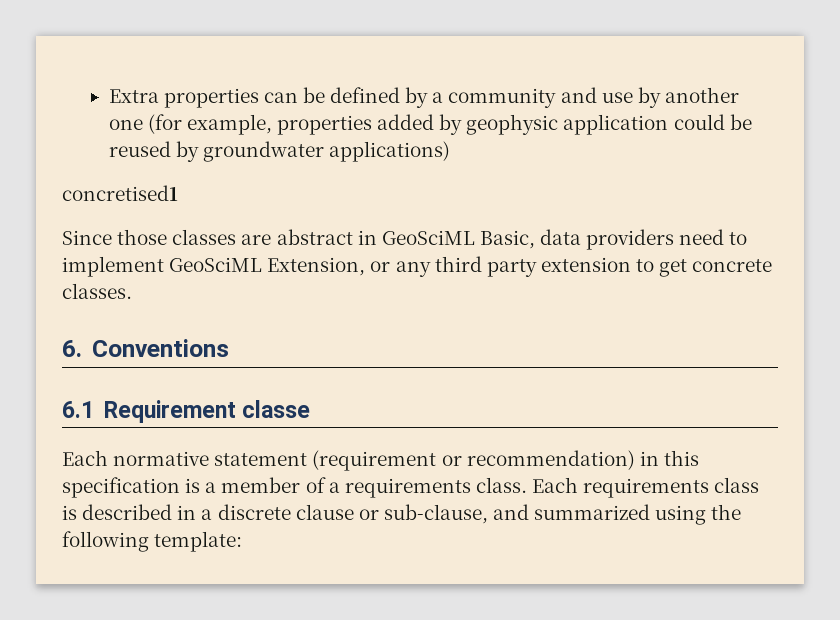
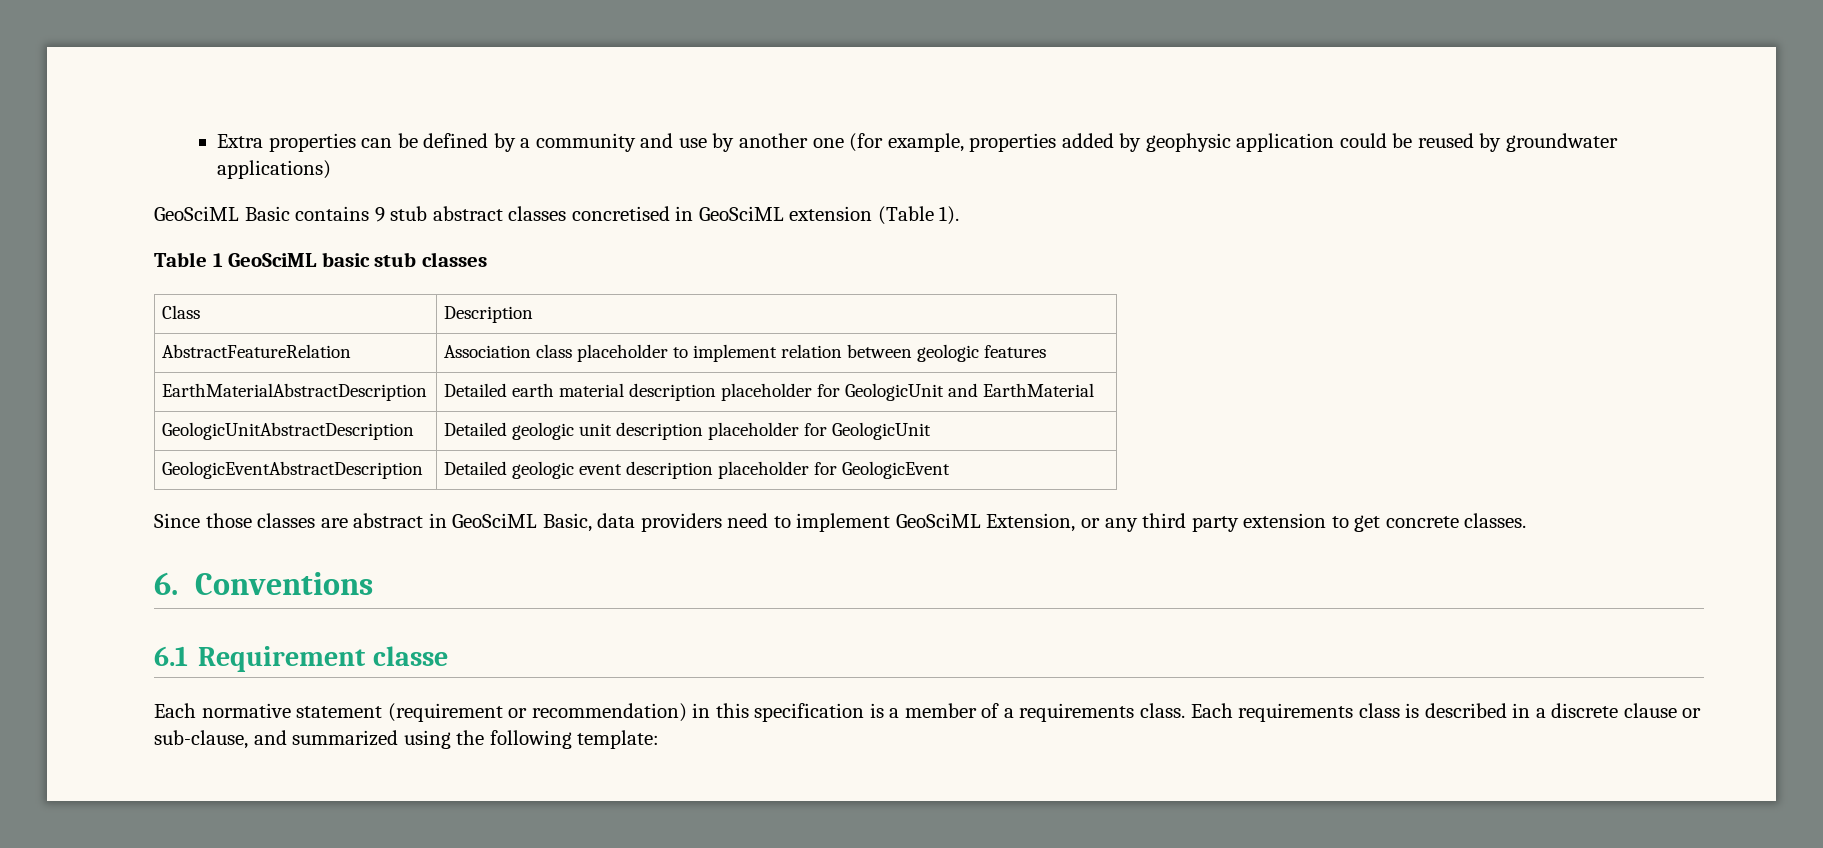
- concretised1
+ GeoSciML Basic contains 9 stub abstract classes concretised in GeoSciML extension (Table 1).
+ Table 1 GeoSciML basic stub classes
+ Class | Description
+ AbstractFeatureRelation | Association class placeholder to implement relation between geologic features
+ EarthMaterialAbstractDescription | Detailed earth material description placeholder for GeologicUnit and EarthMaterial
+ GeologicUnitAbstractDescription | Detailed geologic unit description placeholder for GeologicUnit
+ GeologicEventAbstractDescription | Detailed geologic event description placeholder for GeologicEvent

